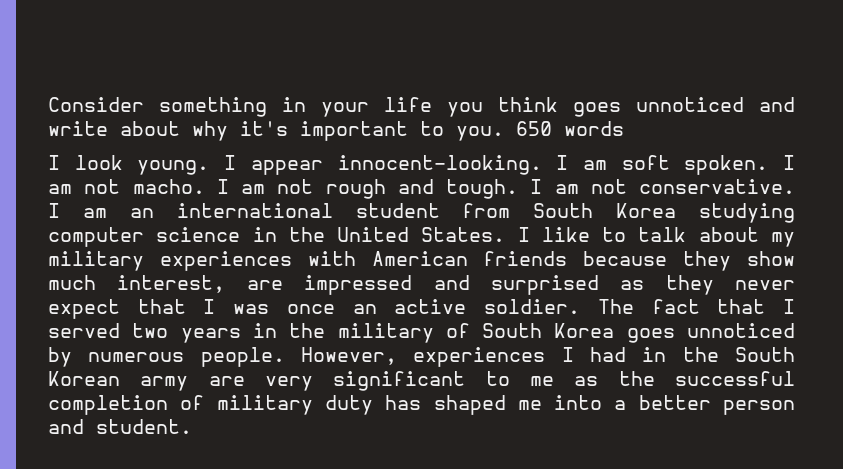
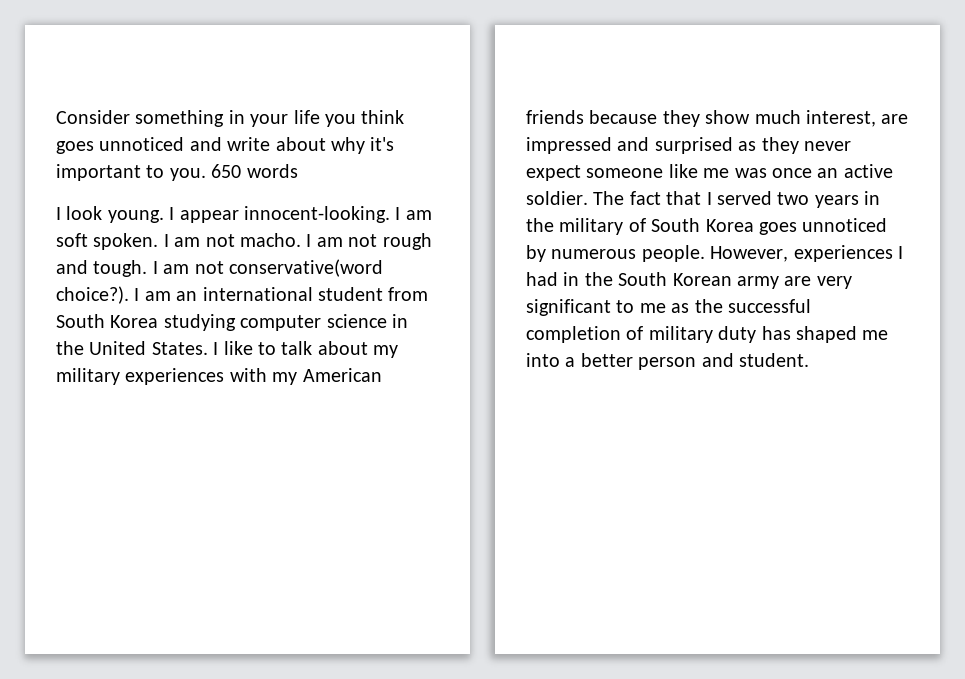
- I am not conservative.
+ I am not conservative(word choice?).
- I like to talk about my military experiences with American friends because they show much interest, are impressed and surprised as they never expect that I was once an active soldier.
+ I like to talk about my military experiences with my American friends because they show much interest, are impressed and surprised as they never expect someone like me was once an active soldier.

